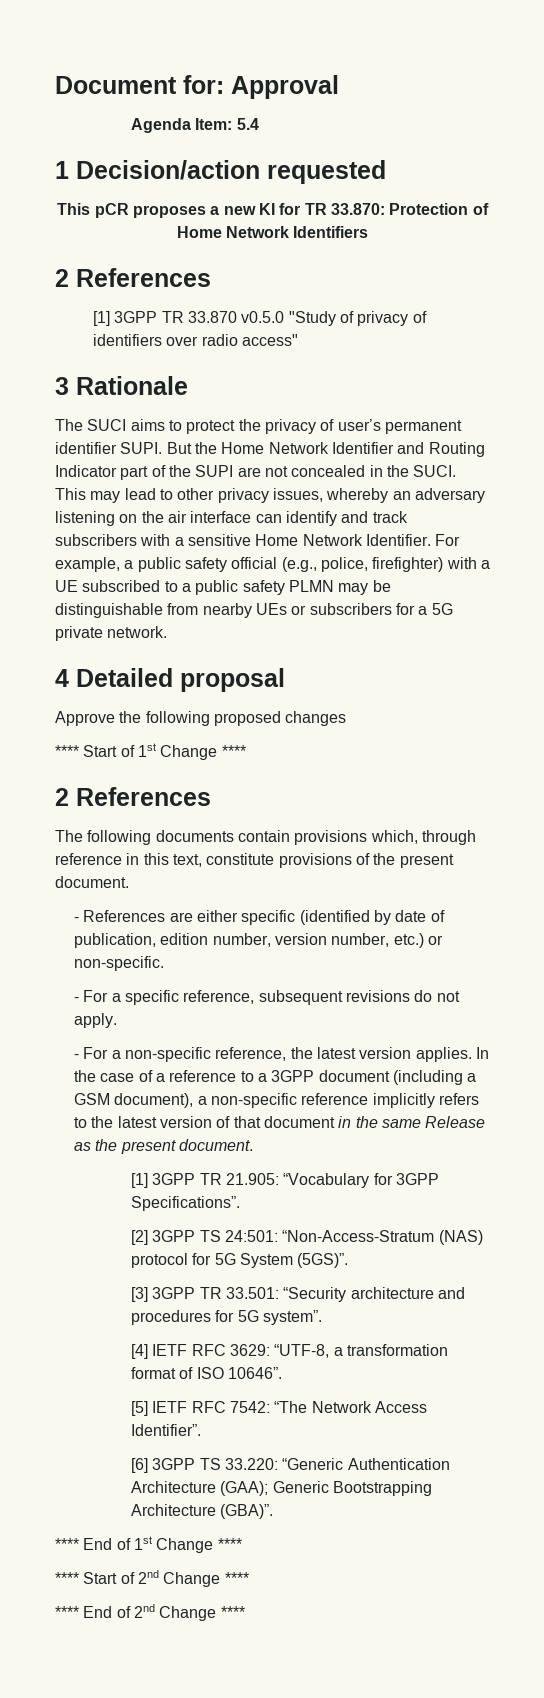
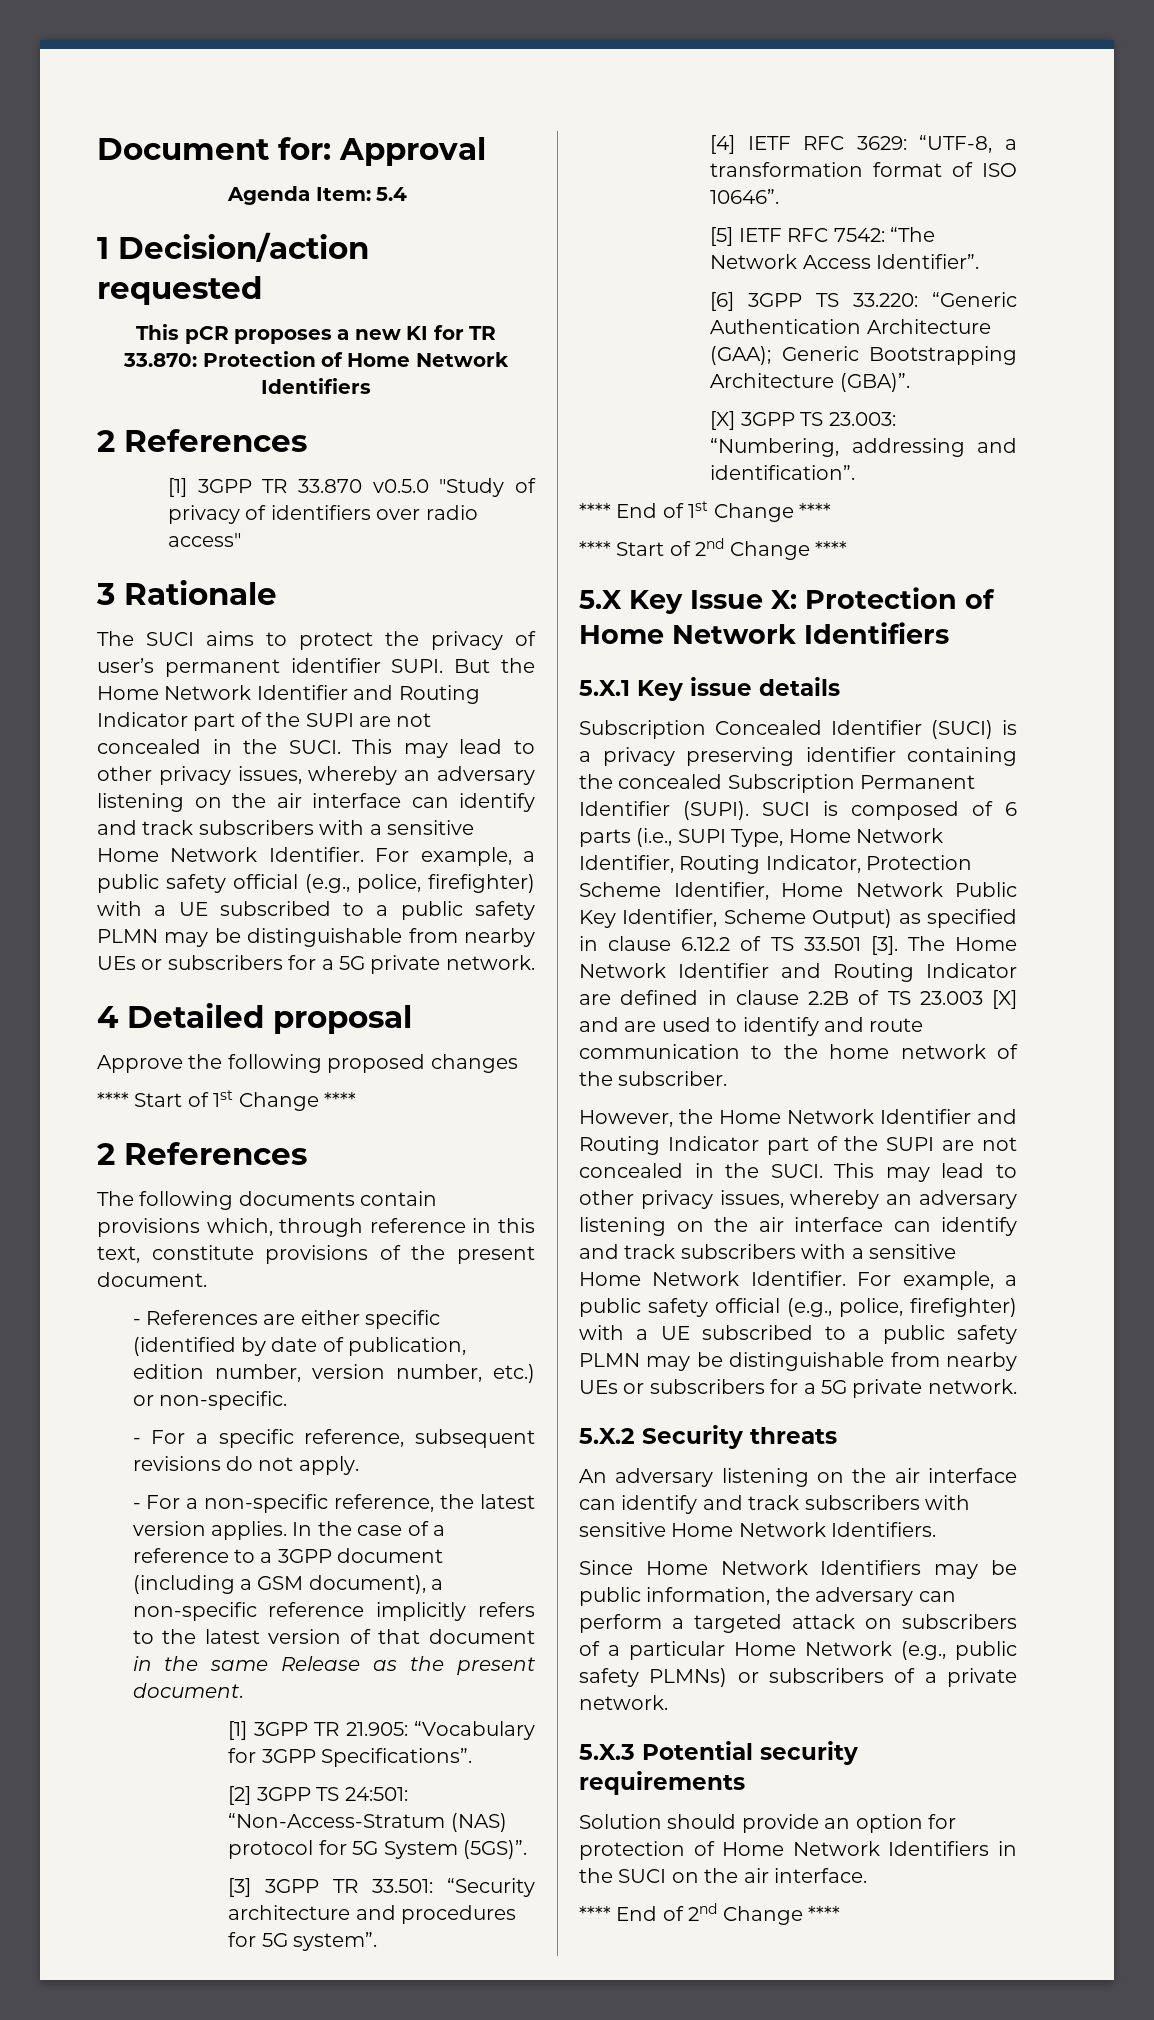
+ [X] 3GPP TS 23.003: “Numbering, addressing and identification”.
+ 5.X Key Issue X: Protection of Home Network Identifiers
+ 5.X.1 Key issue details
+ Subscription Concealed Identifier (SUCI) is a privacy preserving identifier containing the concealed Subscription Permanent Identifier (SUPI). SUCI is composed of 6 parts (i.e., SUPI Type, Home Network Identifier, Routing Indicator, Protection Scheme Identifier, Home Network Public Key Identifier, Scheme Output) as specified in clause 6.12.2 of TS 33.501 [3]. The Home Network Identifier and Routing Indicator are defined in clause 2.2B of TS 23.003 [X] and are used to identify and route communication to the home network of the subscriber.
+ However, the Home Network Identifier and Routing Indicator part of the SUPI are not concealed in the SUCI. This may lead to other privacy issues, whereby an adversary listening on the air interface can identify and track subscribers with a sensitive Home Network Identifier. For example, a public safety official (e.g., police, firefighter) with a UE subscribed to a public safety PLMN may be distinguishable from nearby UEs or subscribers for a 5G private network.
+ 5.X.2 Security threats
+ An adversary listening on the air interface can identify and track subscribers with sensitive Home Network Identifiers.
+ Since Home Network Identifiers may be public information, the adversary can perform a targeted attack on subscribers of a particular Home Network (e.g., public safety PLMNs) or subscribers of a private network.
+ 5.X.3 Potential security requirements
+ Solution should provide an option for protection of Home Network Identifiers in the SUCI on the air interface.

